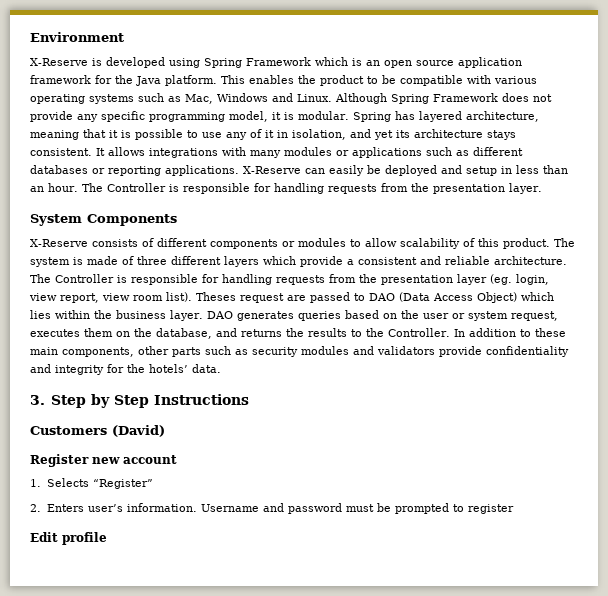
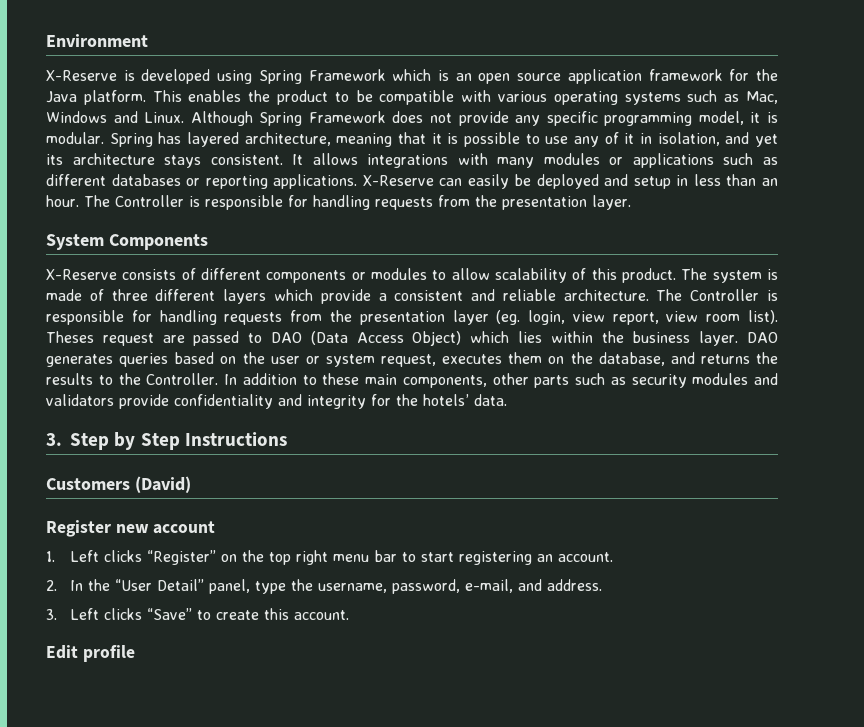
- 1. Selects “Register”
- 2. Enters user’s information. Username and password must be prompted to register
+ 1. Left clicks “Register” on the top right menu bar to start registering an account.
+ 2. In the “User Detail” panel, type the username, password, e-mail, and address.
+ 3. Left clicks “Save” to create this account.

